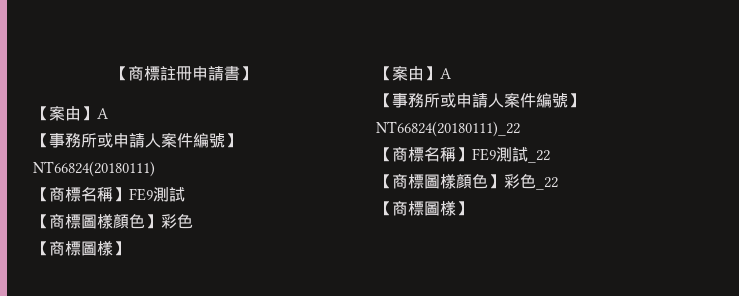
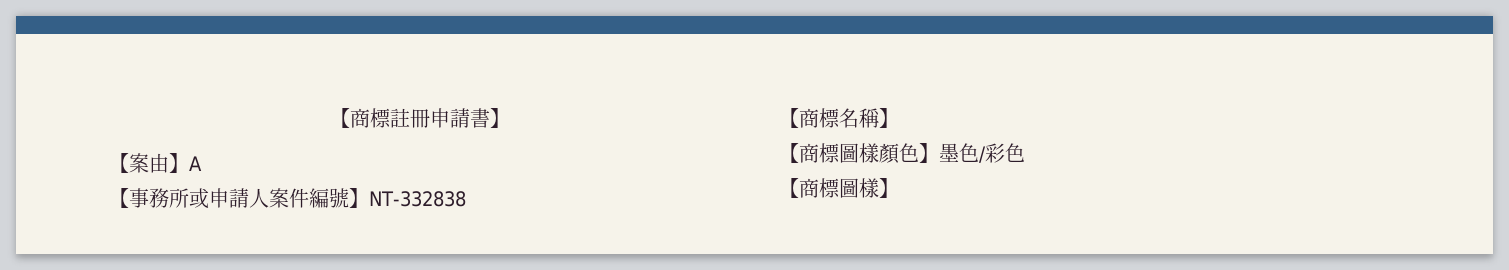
- 【事務所或申請人案件編號】NT66824(20180111)
- 【商標名稱】FE9測試
- 【商標圖樣顏色】彩色
- 【商標圖樣】
- 【案由】A
- 【事務所或申請人案件編號】NT66824(20180111)_22
- 【商標名稱】FE9測試_22
- 【商標圖樣顏色】彩色_22
+ 【事務所或申請人案件編號】NT-332838
+ 【商標名稱】
+ 【商標圖樣顏色】墨色/彩色

